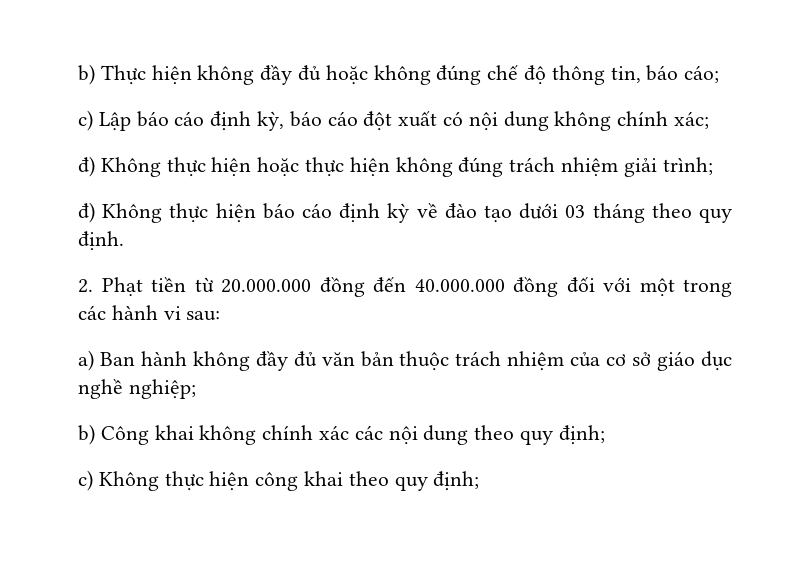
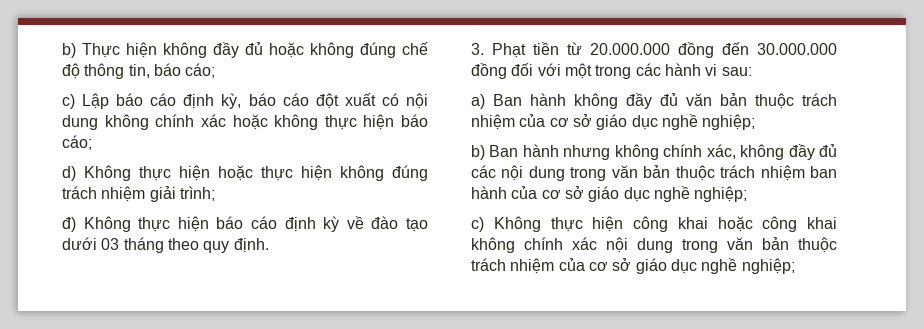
- c) Lập báo cáo định kỳ, báo cáo đột xuất có nội dung không chính xác;
- đ) Không thực hiện hoặc thực hiện không đúng trách nhiệm giải trình;
+ c) Lập báo cáo định kỳ, báo cáo đột xuất có nội dung không chính xác hoặc không thực hiện báo cáo;
+ d) Không thực hiện hoặc thực hiện không đúng trách nhiệm giải trình;
- 2. Phạt tiền từ 20.000.000 đồng đến 40.000.000 đồng đối với một trong các hành vi sau:
+ 3. Phạt tiền từ 20.000.000 đồng đến 30.000.000 đồng đối với một trong các hành vi sau:
- b) Công khai không chính xác các nội dung theo quy định;
+ b) Ban hành nhưng không chính xác, không đầy đủ các nội dung trong văn bản thuộc trách nhiệm ban hành của cơ sở giáo dục nghề nghiệp;
- c) Không thực hiện công khai theo quy định;
+ c) Không thực hiện công khai hoặc công khai không chính xác nội dung trong văn bản thuộc trách nhiệm của cơ sở giáo dục nghề nghiệp;

